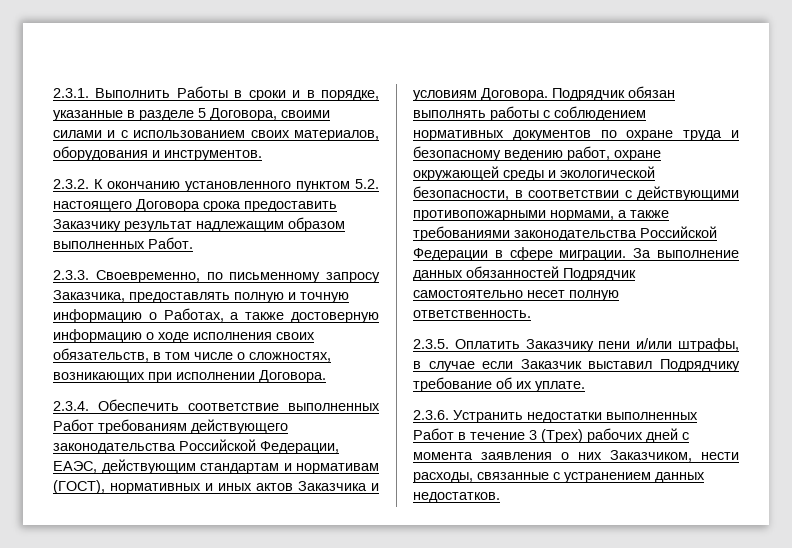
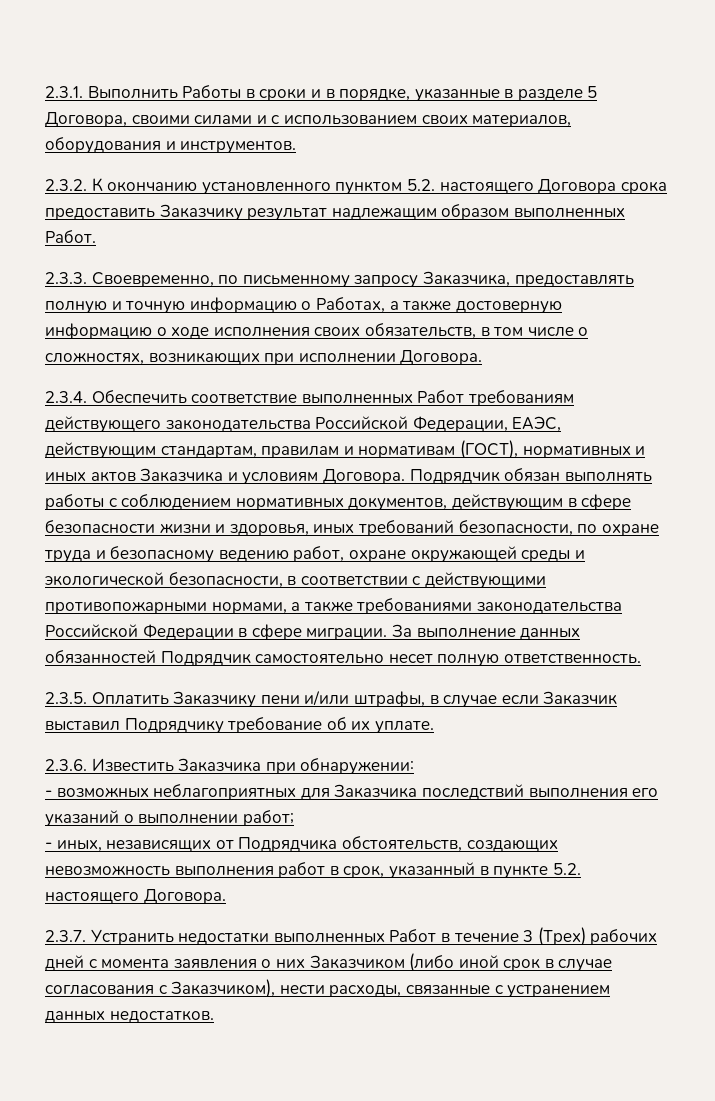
- 2.3.4. Обеспечить соответствие выполненных Работ требованиям действующего законодательства Российской Федерации, ЕАЭС, действующим стандартам и нормативам (ГОСТ), нормативных и иных актов Заказчика и условиям Договора.
+ 2.3.4. Обеспечить соответствие выполненных Работ требованиям действующего законодательства Российской Федерации, ЕАЭС, действующим стандартам, правилам и нормативам (ГОСТ), нормативных и иных актов Заказчика и условиям Договора.
- Подрядчик обязан выполнять работы с соблюдением нормативных документов по охране труда и безопасному ведению работ, охране окружающей среды и экологической безопасности, в соответствии с действующими противопожарными нормами, а также требованиями законодательства Российской Федерации в сфере миграции.
+ Подрядчик обязан выполнять работы с соблюдением нормативных документов, действующим в сфере безопасности жизни и здоровья, иных требований безопасности, по охране труда и безопасному ведению работ, охране окружающей среды и экологической безопасности, в соответствии с действующими противопожарными нормами, а также требованиями законодательства Российской Федерации в сфере миграции.
- 2.3.6. Устранить недостатки выполненных Работ в течение 3 (Трех) рабочих дней с момента заявления о них Заказчиком, нести расходы, связанные с устранением данных недостатков.
+ 2.3.6. Известить Заказчика при обнаружении:
+ - возможных неблагоприятных для Заказчика последствий выполнения его указаний о выполнении работ;
+ - иных, независящих от Подрядчика обстоятельств, создающих невозможность выполнения работ в срок, указанный в пункте 5.2. настоящего Договора.
+ 2.3.7. Устранить недостатки выполненных Работ в течение 3 (Трех) рабочих дней с момента заявления о них Заказчиком (либо иной срок в случае согласования с Заказчиком), нести расходы, связанные с устранением данных недостатков.

